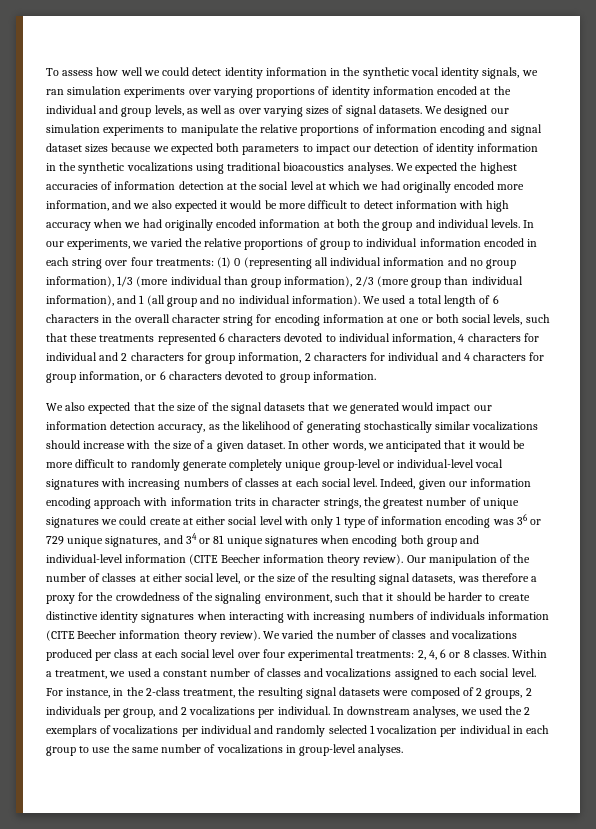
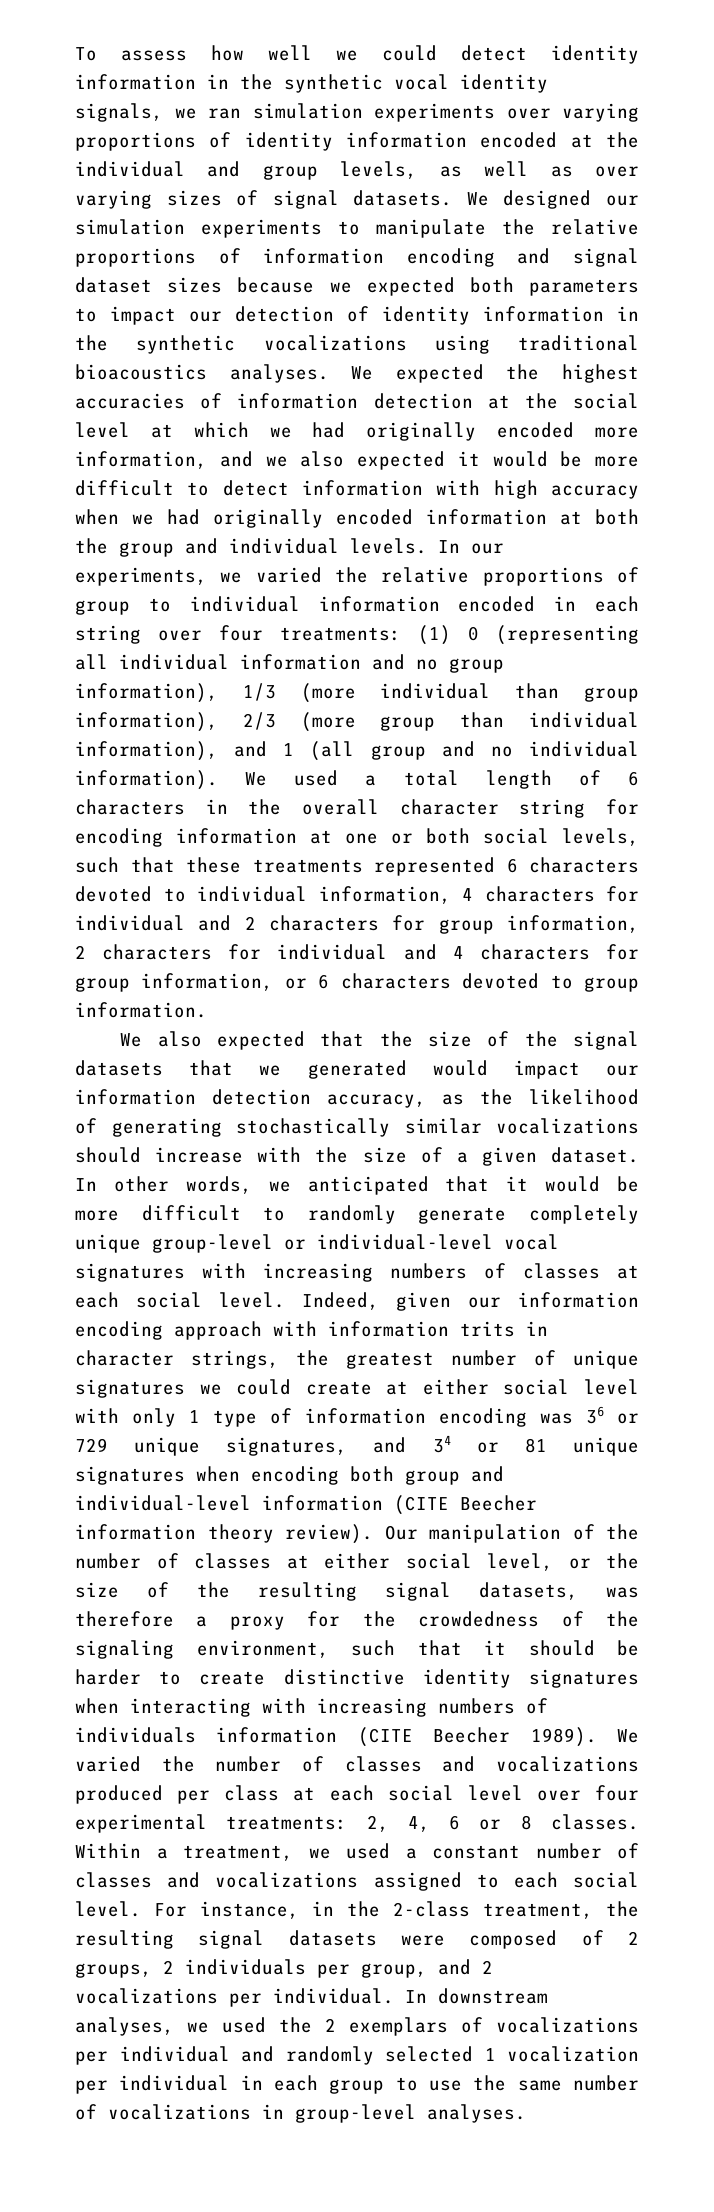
- Our manipulation of the number of classes at either social level, or the size of the resulting signal datasets, was therefore a proxy for the crowdedness of the signaling environment, such that it should be harder to create distinctive identity signatures when interacting with increasing numbers of individuals information (CITE Beecher information theory review).
+ Our manipulation of the number of classes at either social level, or the size of the resulting signal datasets, was therefore a proxy for the crowdedness of the signaling environment, such that it should be harder to create distinctive identity signatures when interacting with increasing numbers of individuals information (CITE Beecher 1989).

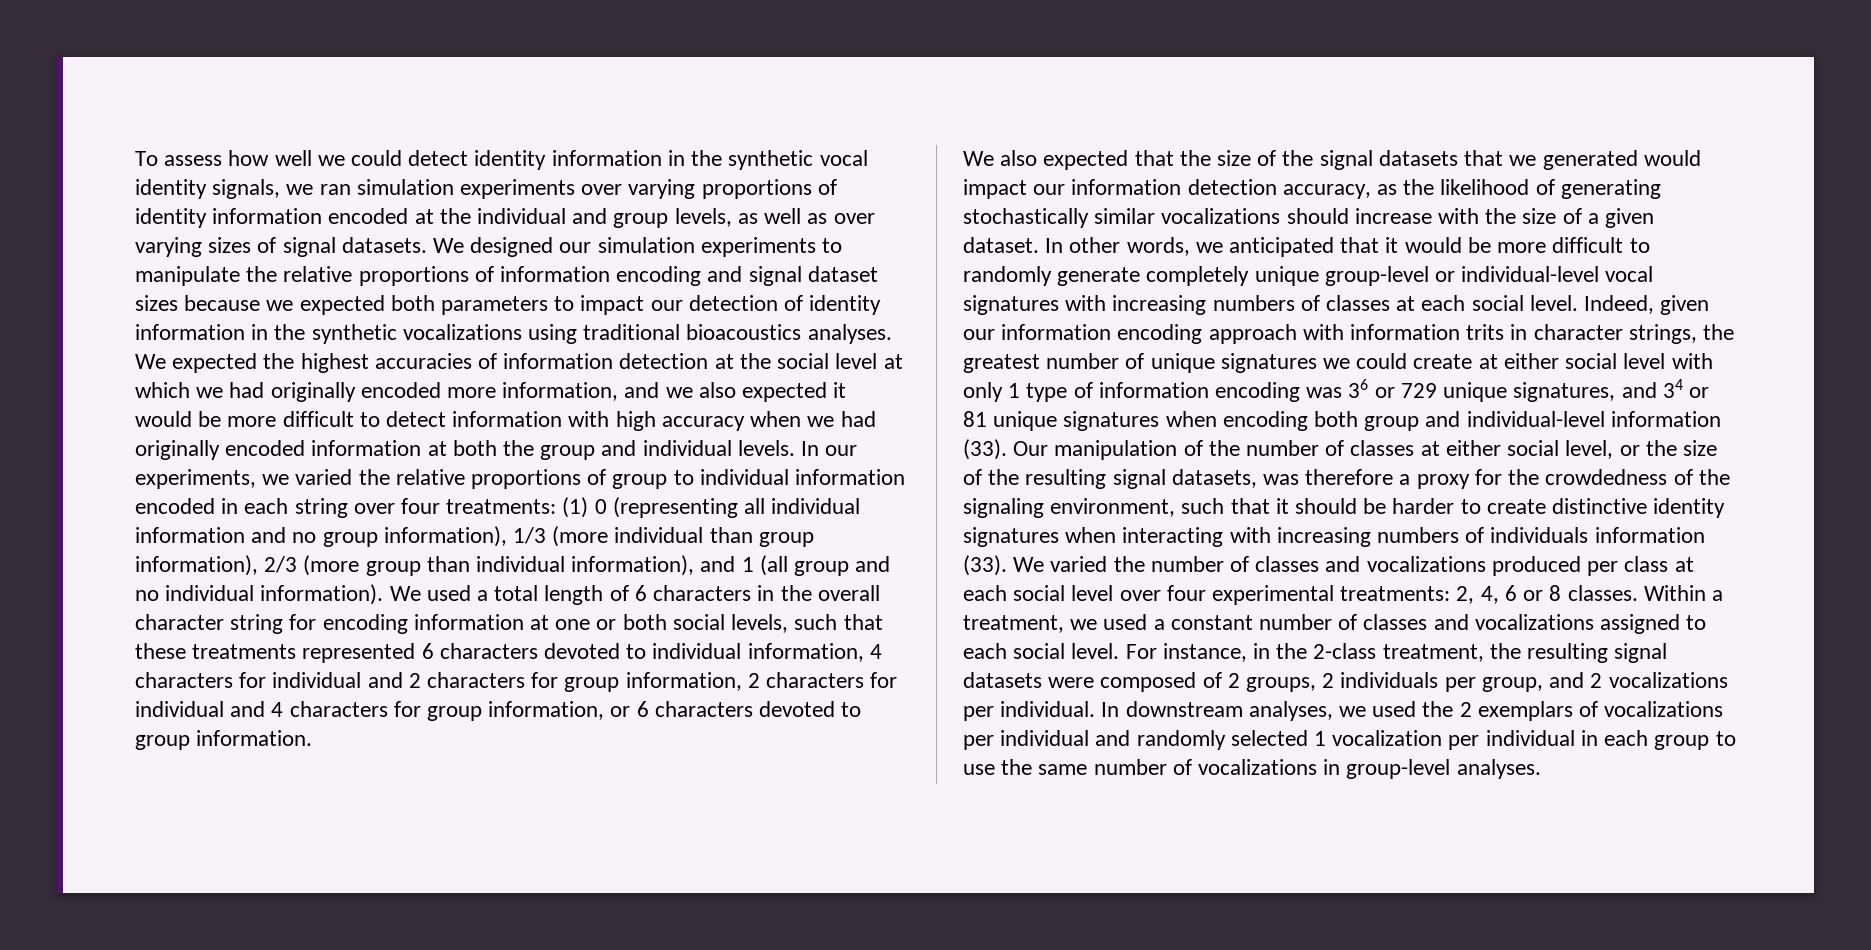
- Indeed, given our information encoding approach with information trits in character strings, the greatest number of unique signatures we could create at either social level with only 1 type of information encoding was 36 or 729 unique signatures, and 34 or 81 unique signatures when encoding both group and individual-level information (CITE Beecher information theory review).
+ Indeed, given our information encoding approach with information trits in character strings, the greatest number of unique signatures we could create at either social level with only 1 type of information encoding was 36 or 729 unique signatures, and 34 or 81 unique signatures when encoding both group and individual-level information (33).
- Our manipulation of the number of classes at either social level, or the size of the resulting signal datasets, was therefore a proxy for the crowdedness of the signaling environment, such that it should be harder to create distinctive identity signatures when interacting with increasing numbers of individuals information (CITE Beecher 1989).
+ Our manipulation of the number of classes at either social level, or the size of the resulting signal datasets, was therefore a proxy for the crowdedness of the signaling environment, such that it should be harder to create distinctive identity signatures when interacting with increasing numbers of individuals information (33).

